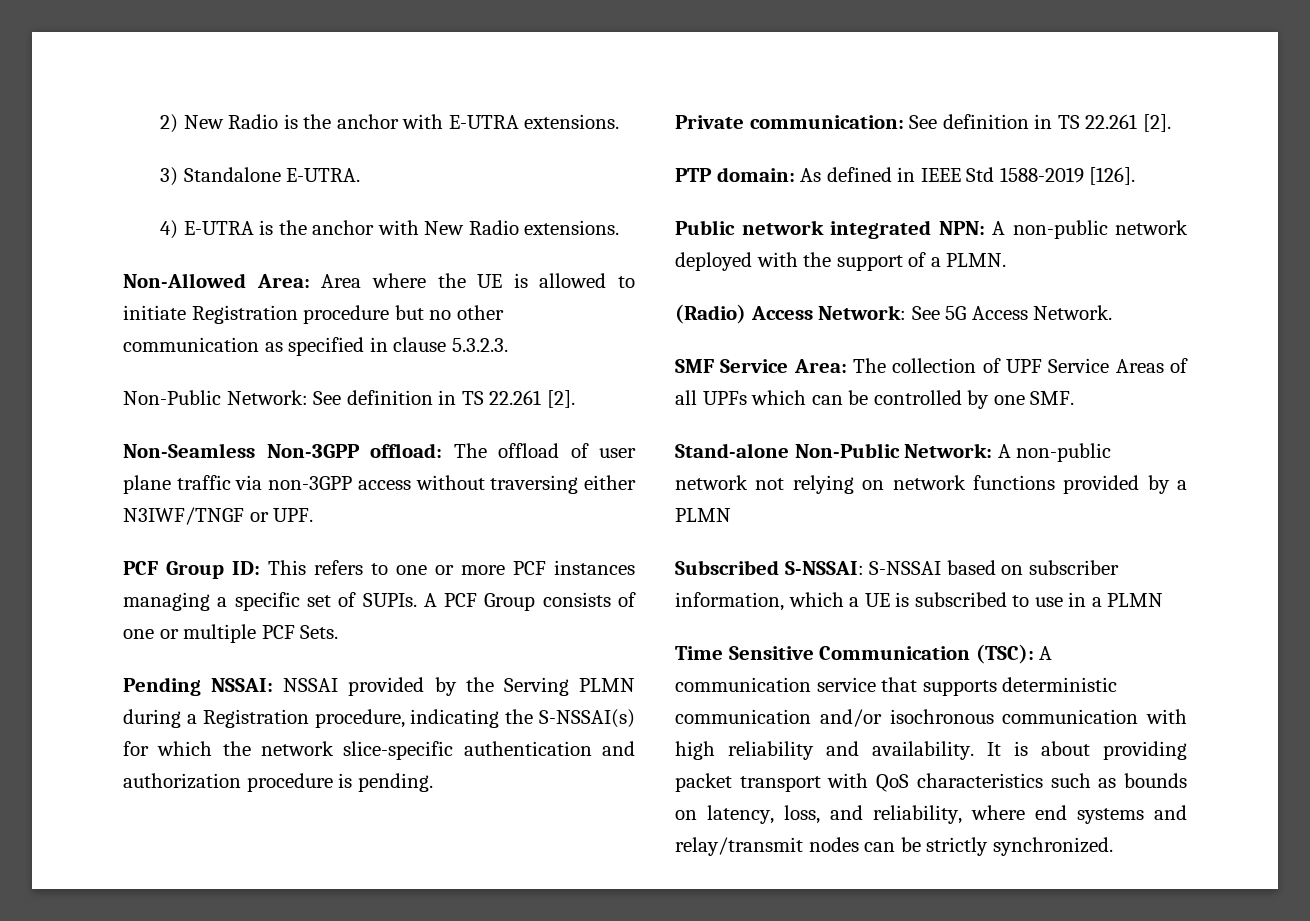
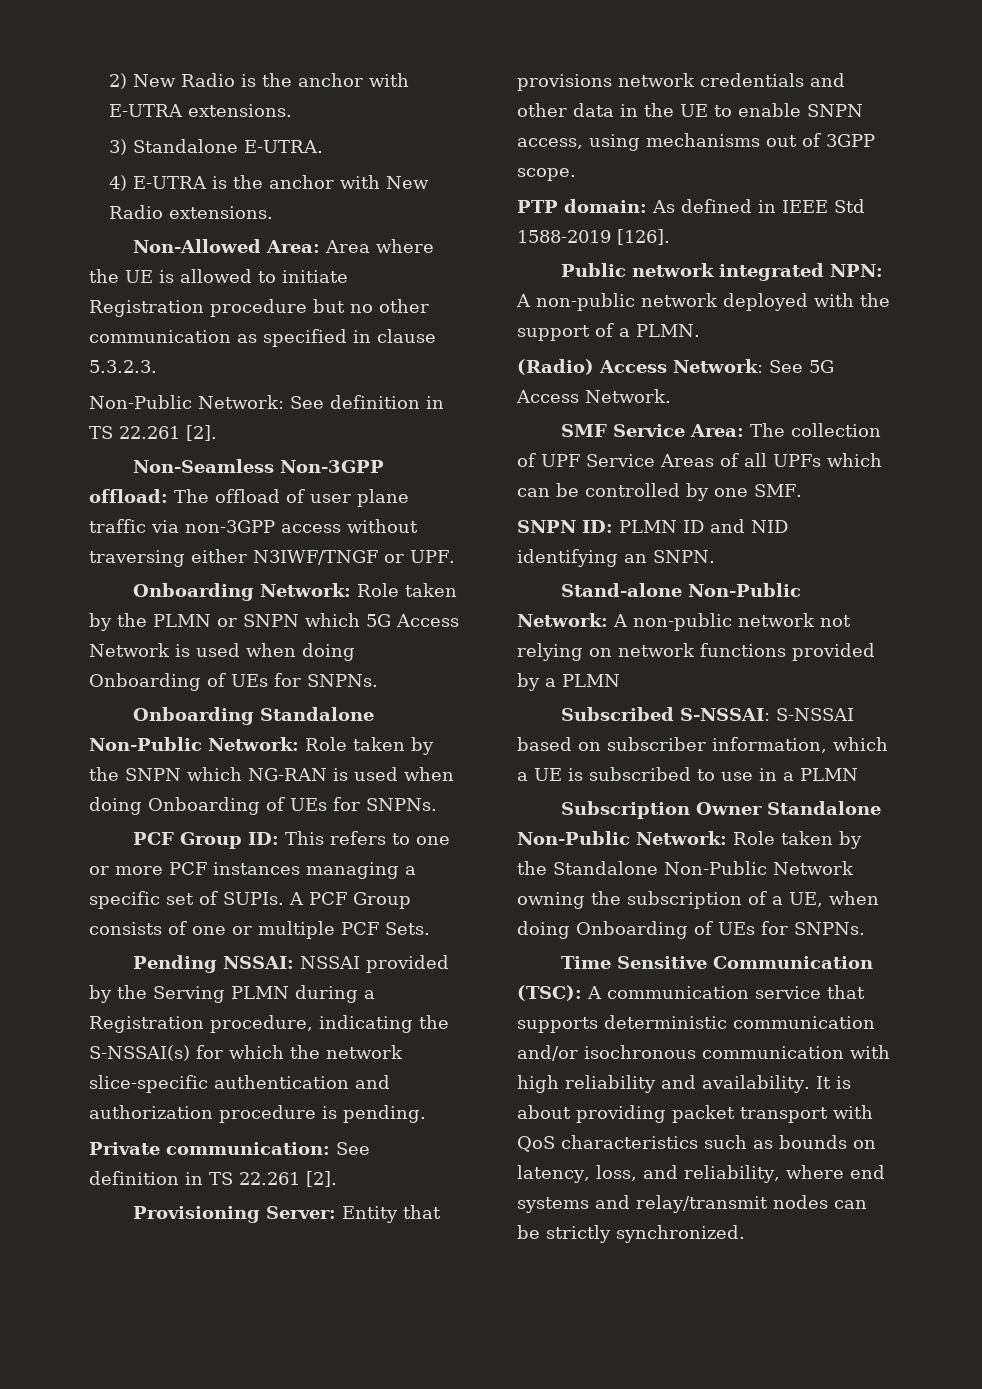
+ Onboarding Network: Role taken by the PLMN or SNPN which 5G Access Network is used when doing Onboarding of UEs for SNPNs.
+ Onboarding Standalone Non-Public Network: Role taken by the SNPN which NG-RAN is used when doing Onboarding of UEs for SNPNs.
+ Provisioning Server: Entity that provisions network credentials and other data in the UE to enable SNPN access, using mechanisms out of 3GPP scope.
+ SNPN ID: PLMN ID and NID identifying an SNPN.
+ Subscription Owner Standalone Non-Public Network: Role taken by the Standalone Non-Public Network owning the subscription of a UE, when doing Onboarding of UEs for SNPNs.

